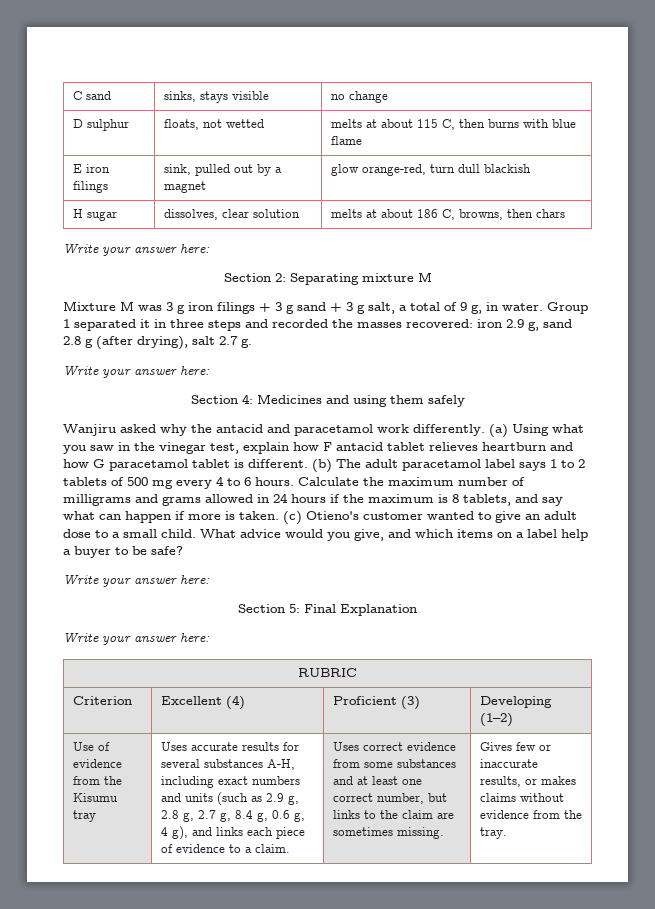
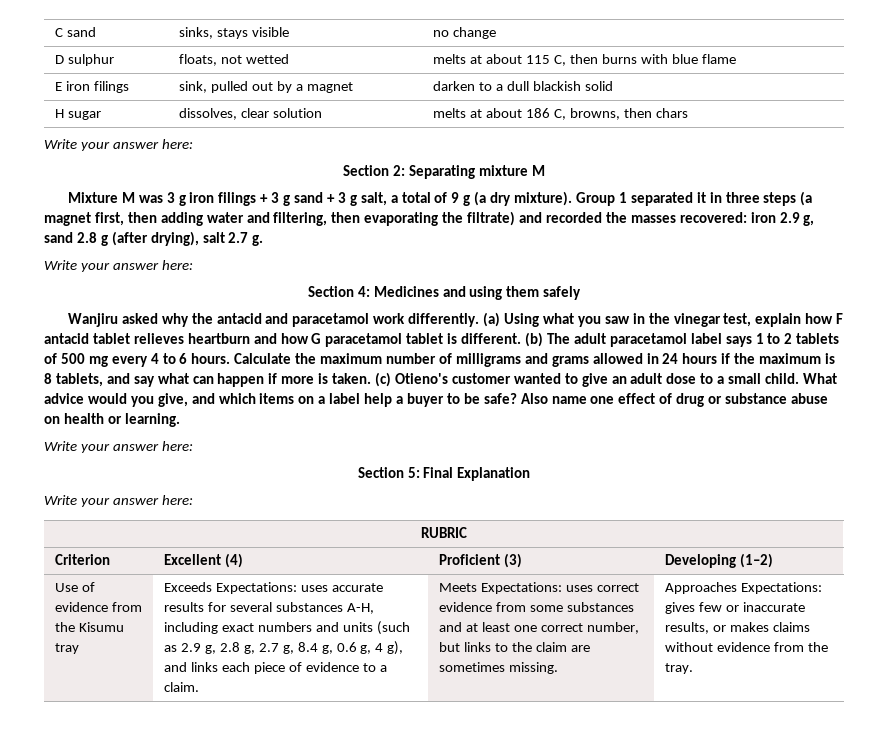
- E iron filings | sink, pulled out by a magnet | glow orange-red, turn dull blackish
+ E iron filings | sink, pulled out by a magnet | darken to a dull blackish solid
- Mixture M was 3 g iron filings + 3 g sand + 3 g salt, a total of 9 g, in water.
+ Mixture M was 3 g iron filings + 3 g sand + 3 g salt, a total of 9 g (a dry mixture).
- Group 1 separated it in three steps and recorded the masses recovered: iron 2.9 g, sand 2.8 g (after drying), salt 2.7 g.
+ Group 1 separated it in three steps (a magnet first, then adding water and filtering, then evaporating the filtrate) and recorded the masses recovered: iron 2.9 g, sand 2.8 g (after drying), salt 2.7 g.
+ Also name one effect of drug or substance abuse on health or learning.
- Uses accurate results for several substances A-H, including exact numbers and units (such as 2.9 g, 2.8 g, 2.7 g, 8.4 g, 0.6 g, 4 g), and links each piece of evidence to a claim.
+ Exceeds Expectations: uses accurate results for several substances A-H, including exact numbers and units (such as 2.9 g, 2.8 g, 2.7 g, 8.4 g, 0.6 g, 4 g), and links each piece of evidence to a claim.
- Uses correct evidence from some substances and at least one correct number, but links to the claim are sometimes missing.
+ Meets Expectations: uses correct evidence from some substances and at least one correct number, but links to the claim are sometimes missing.
- Gives few or inaccurate results, or makes claims without evidence from the tray.
+ Approaches Expectations: gives few or inaccurate results, or makes claims without evidence from the tray.

